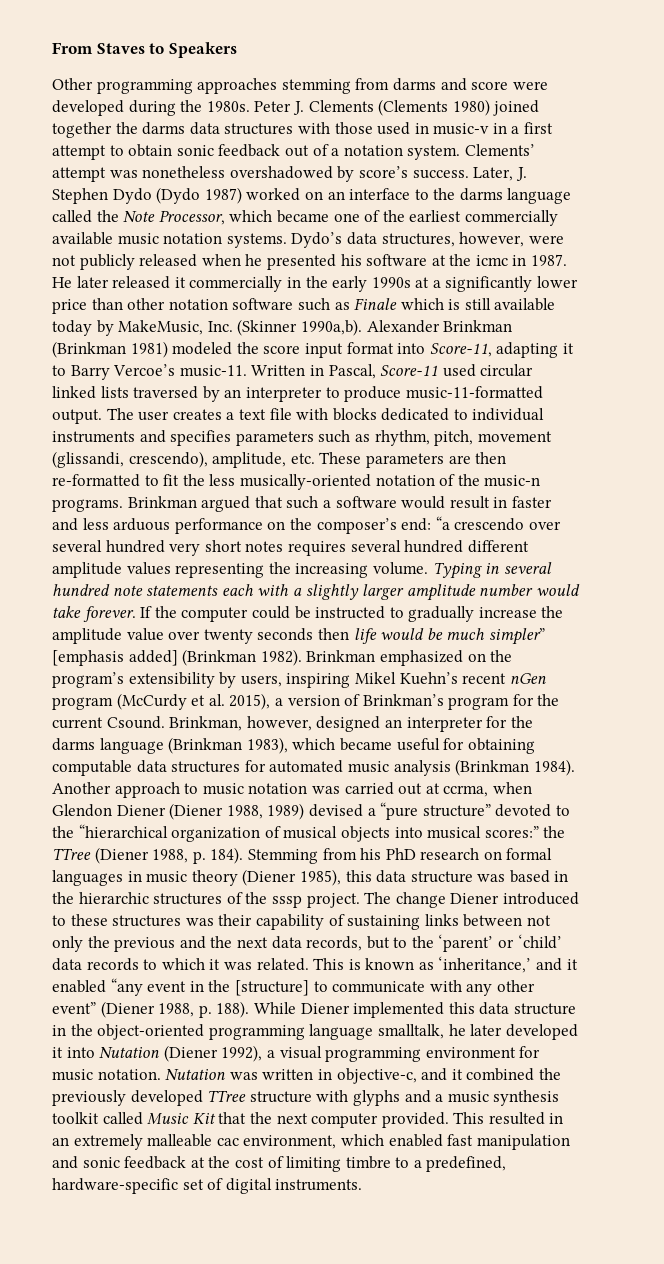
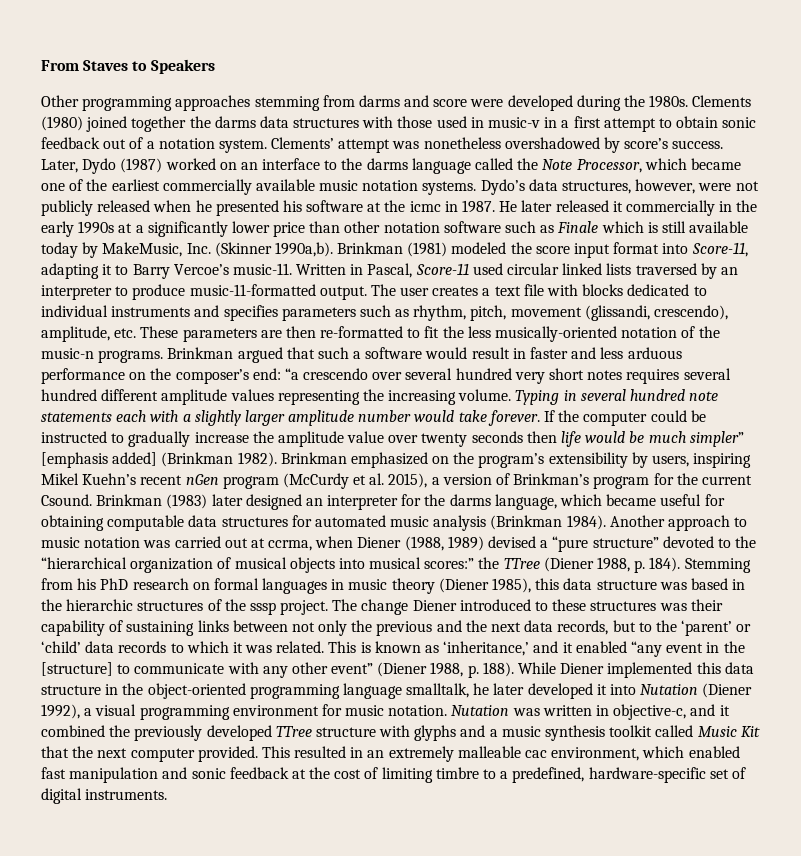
- Peter J. Clements (Clements 1980) joined together the darms data structures with those used in music-v in a first attempt to obtain sonic feedback out of a notation system.
+ Clements (1980) joined together the darms data structures with those used in music-v in a first attempt to obtain sonic feedback out of a notation system.
- Later, J. Stephen Dydo (Dydo 1987) worked on an interface to the darms language called the Note Processor, which became one of the earliest commercially available music notation systems.
+ Later, Dydo (1987) worked on an interface to the darms language called the Note Processor, which became one of the earliest commercially available music notation systems.
- Alexander Brinkman (Brinkman 1981) modeled the score input format into Score-11, adapting it to Barry Vercoe’s music-11.
+ Brinkman (1981) modeled the score input format into Score-11, adapting it to Barry Vercoe’s music-11.
- Brinkman, however, designed an interpreter for the darms language (Brinkman 1983), which became useful for obtaining computable data structures for automated music analysis (Brinkman 1984).
+ Brinkman (1983) later designed an interpreter for the darms language, which became useful for obtaining computable data structures for automated music analysis (Brinkman 1984).
- Another approach to music notation was carried out at ccrma, when Glendon Diener (Diener 1988, 1989) devised a “pure structure” devoted to the “hierarchical organization of musical objects into musical scores:” the TTree (Diener 1988, p. 184).
+ Another approach to music notation was carried out at ccrma, when Diener (1988, 1989) devised a “pure structure” devoted to the “hierarchical organization of musical objects into musical scores:” the TTree (Diener 1988, p. 184).

